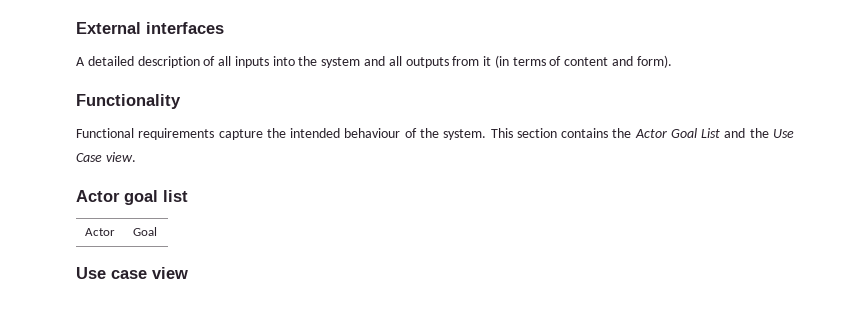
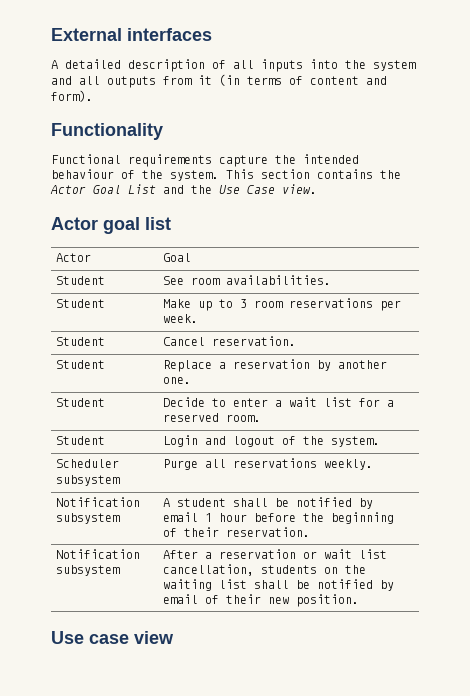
+ Student | See room availabilities.
+ Student | Make up to 3 room reservations per week.
+ Student | Cancel reservation.
+ Student | Replace a reservation by another one.
+ Student | Decide to enter a wait list for a reserved room.
+ Student | Login and logout of the system.
+ Scheduler subsystem | Purge all reservations weekly.
+ Notification subsystem | A student shall be notified by email 1 hour before the beginning of their reservation.
+ Notification subsystem | After a reservation or wait list cancellation, students on the waiting list shall be notified by email of their new position.

